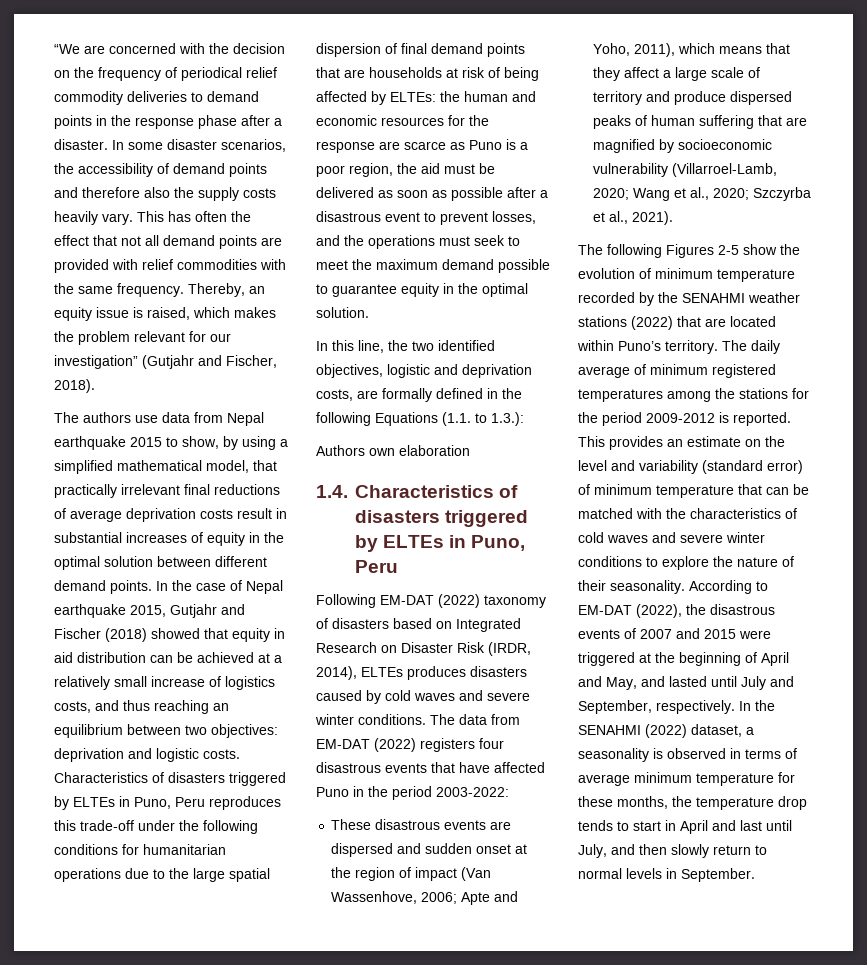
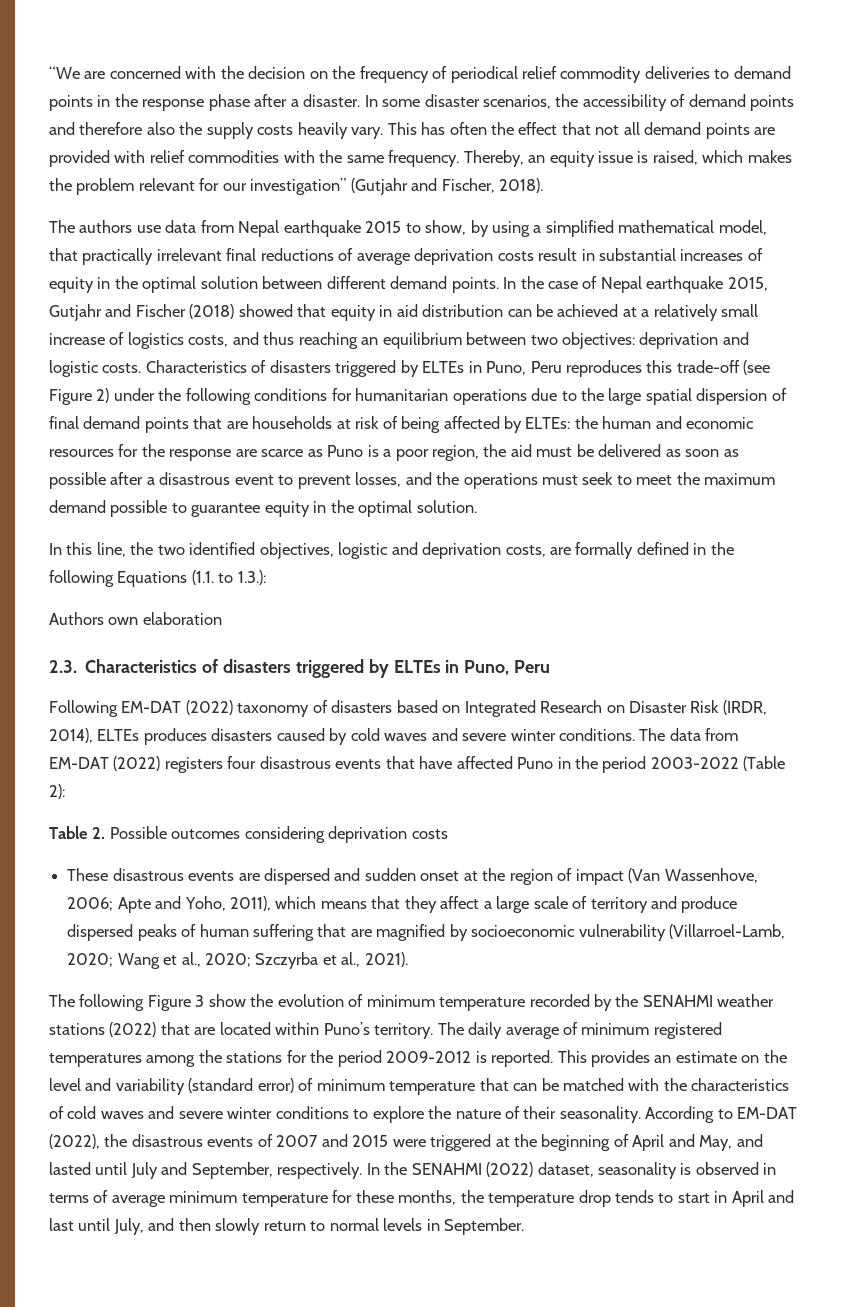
- Characteristics of disasters triggered by ELTEs in Puno, Peru reproduces this trade-off under the following conditions for humanitarian operations due to the large spatial dispersion of final demand points that are households at risk of being affected by ELTEs:
+ Characteristics of disasters triggered by ELTEs in Puno, Peru reproduces this trade-off (see Figure 2) under the following conditions for humanitarian operations due to the large spatial dispersion of final demand points that are households at risk of being affected by ELTEs:
- 1.4. Characteristics of disasters triggered by ELTEs in Puno, Peru
+ 2.3. Characteristics of disasters triggered by ELTEs in Puno, Peru
- The data from EM-DAT (2022) registers four disastrous events that have affected Puno in the period 2003-2022:
+ The data from EM-DAT (2022) registers four disastrous events that have affected Puno in the period 2003-2022 (Table 2):
+ Table 2. Possible outcomes considering deprivation costs
- The following Figures 2-5 show the evolution of minimum temperature recorded by the SENAHMI weather stations (2022) that are located within Puno’s territory.
+ The following Figure 3 show the evolution of minimum temperature recorded by the SENAHMI weather stations (2022) that are located within Puno’s territory.
- In the SENAHMI (2022) dataset, a seasonality is observed in terms of average minimum temperature for these months, the temperature drop tends to start in April and last until July, and then slowly return to normal levels in September.
+ In the SENAHMI (2022) dataset, seasonality is observed in terms of average minimum temperature for these months, the temperature drop tends to start in April and last until July, and then slowly return to normal levels in September.

